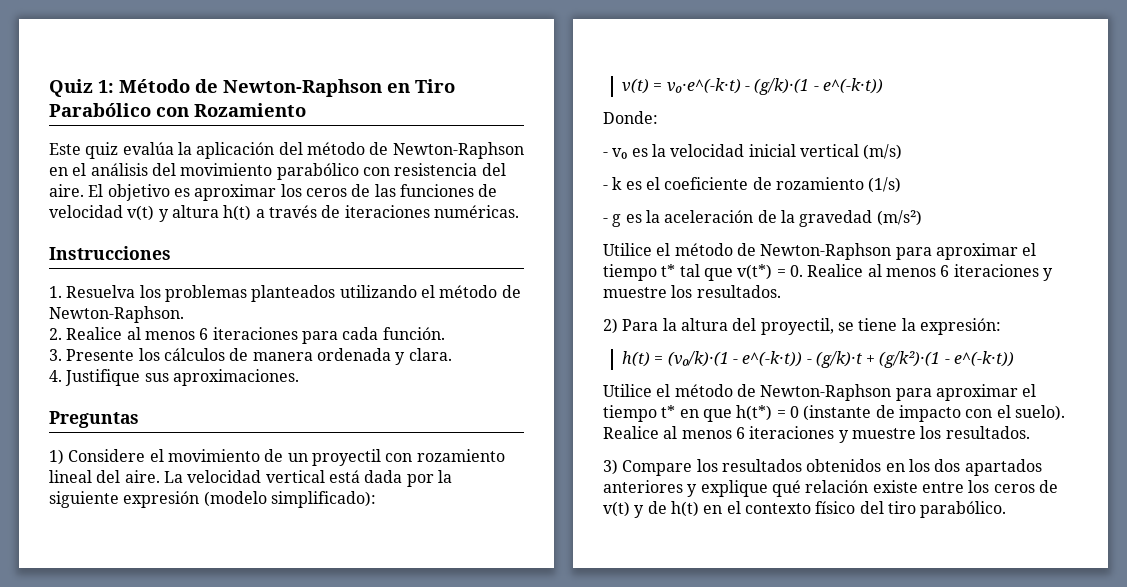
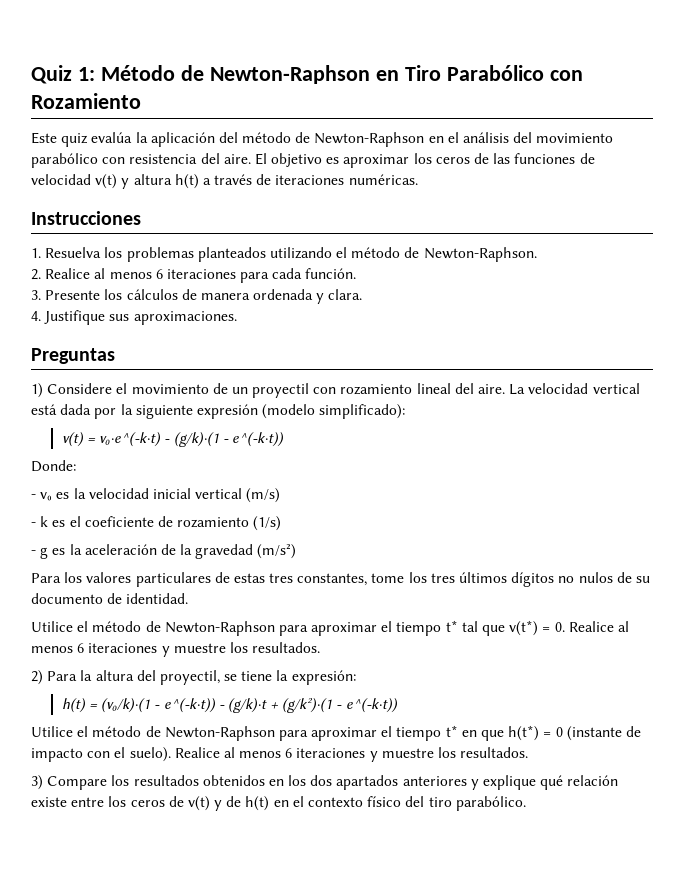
+ Para los valores particulares de estas tres constantes, tome los tres últimos dígitos no nulos de su documento de identidad.

